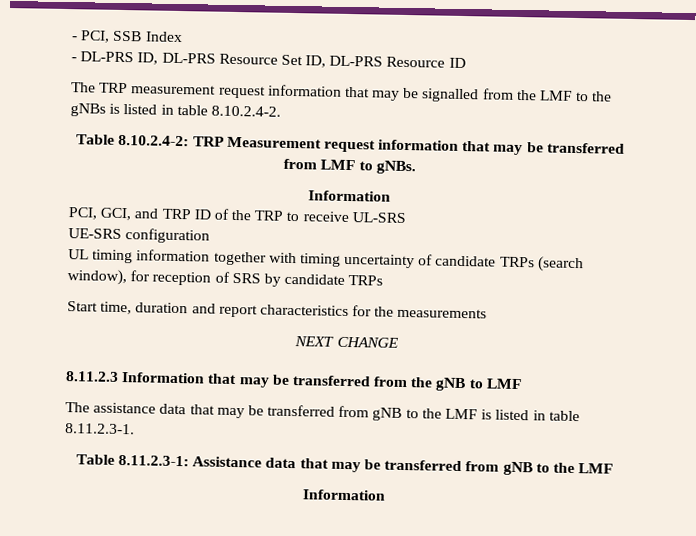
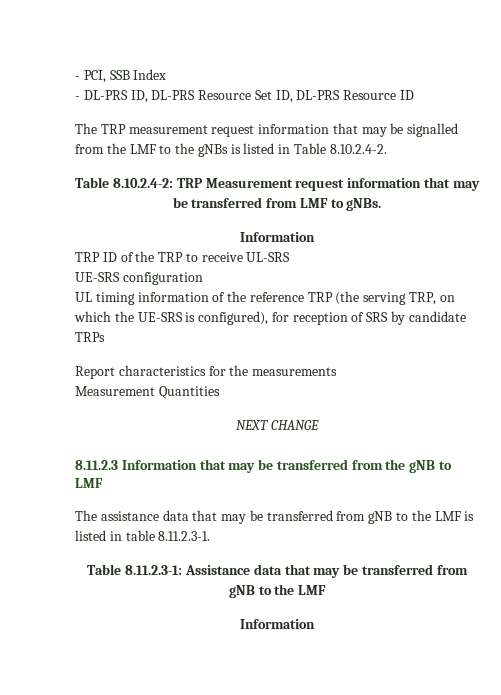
- The TRP measurement request information that may be signalled from the LMF to the gNBs is listed in table 8.10.2.4-2.
+ The TRP measurement request information that may be signalled from the LMF to the gNBs is listed in Table 8.10.2.4-2.
- PCI, GCI, and TRP ID of the TRP to receive UL-SRS
+ TRP ID of the TRP to receive UL-SRS
- UL timing information together with timing uncertainty of candidate TRPs (search window), for reception of SRS by candidate TRPs
+ UL timing information of the reference TRP (the serving TRP, on which the UE-SRS is configured), for reception of SRS by candidate TRPs
- Start time, duration and report characteristics for the measurements
+ Report characteristics for the measurements
+ Measurement Quantities

